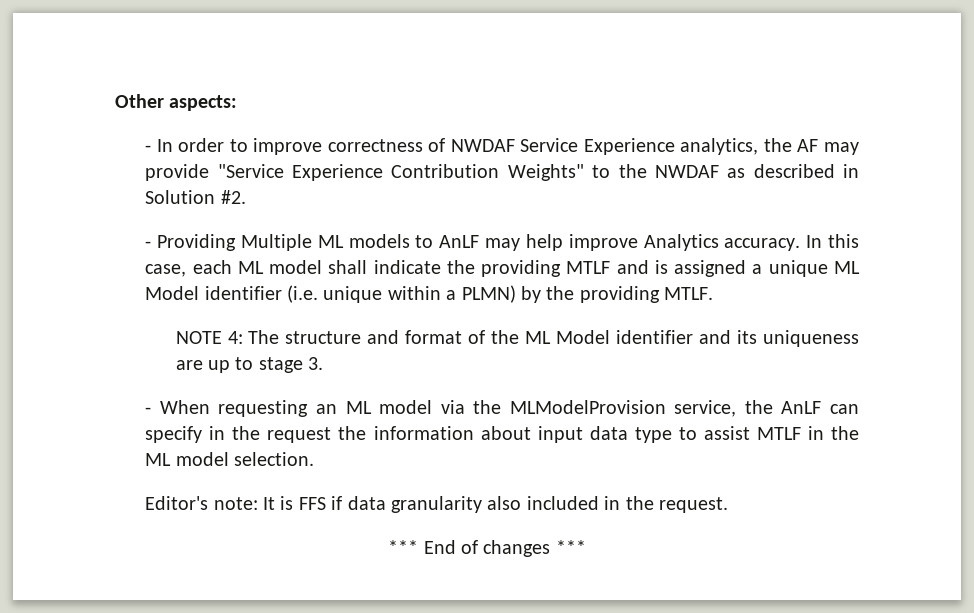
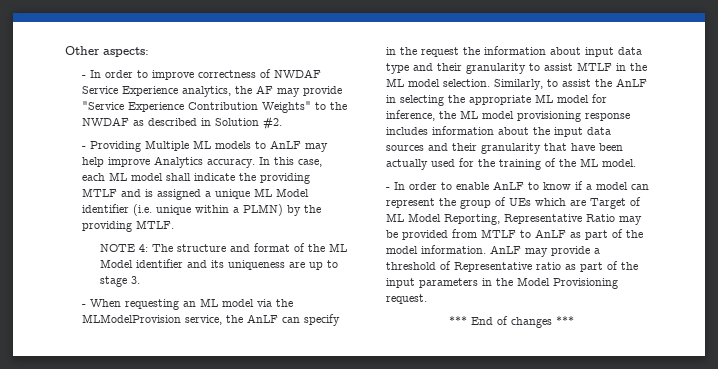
- - When requesting an ML model via the MLModelProvision service, the AnLF can specify in the request the information about input data type to assist MTLF in the ML model selection.
- Editor's note: It is FFS if data granularity also included in the request.
+ - When requesting an ML model via the MLModelProvision service, the AnLF can specify in the request the information about input data type and their granularity to assist MTLF in the ML model selection. Similarly, to assist the AnLF in selecting the appropriate ML model for inference, the ML model provisioning response includes information about the input data sources and their granularity that have been actually used for the training of the ML model.
+ - In order to enable AnLF to know if a model can represent the group of UEs which are Target of ML Model Reporting, Representative Ratio may be provided from MTLF to AnLF as part of the model information. AnLF may provide a threshold of Representative ratio as part of the input parameters in the Model Provisioning request.

